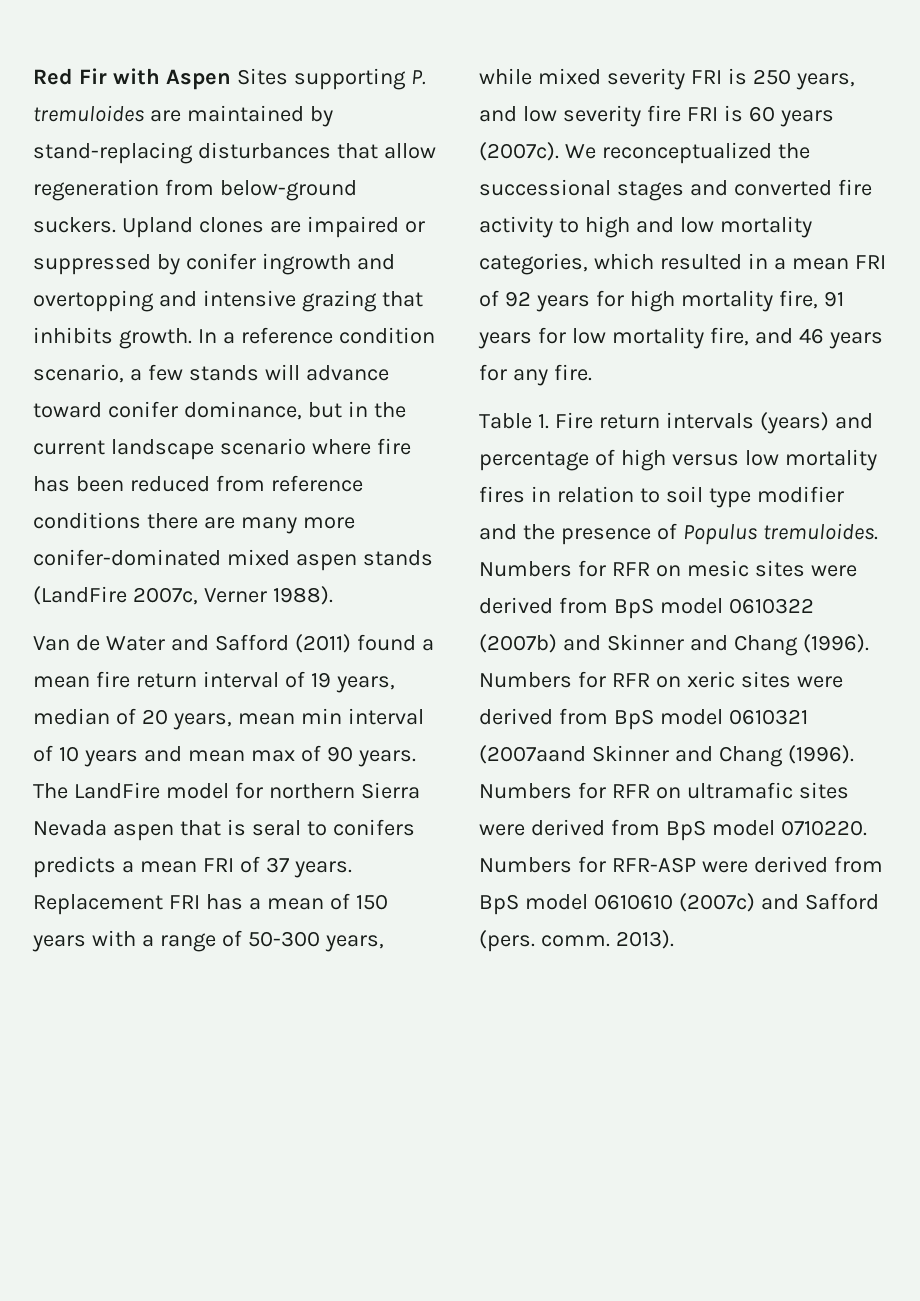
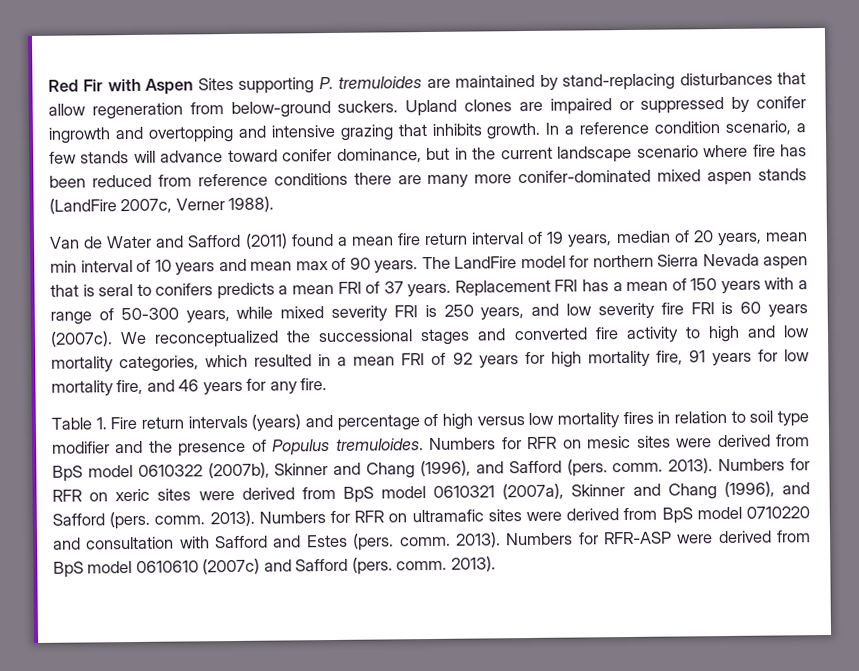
- Numbers for RFR on mesic sites were derived from BpS model 0610322 (2007b) and Skinner and Chang (1996).
+ Numbers for RFR on mesic sites were derived from BpS model 0610322 (2007b), Skinner and Chang (1996), and Safford (pers. comm. 2013).
- Numbers for RFR on xeric sites were derived from BpS model 0610321 (2007aand Skinner and Chang (1996).
+ Numbers for RFR on xeric sites were derived from BpS model 0610321 (2007a), Skinner and Chang (1996), and Safford (pers. comm. 2013).
- Numbers for RFR on ultramafic sites were derived from BpS model 0710220.
+ Numbers for RFR on ultramafic sites were derived from BpS model 0710220 and consultation with Safford and Estes (pers. comm. 2013).

